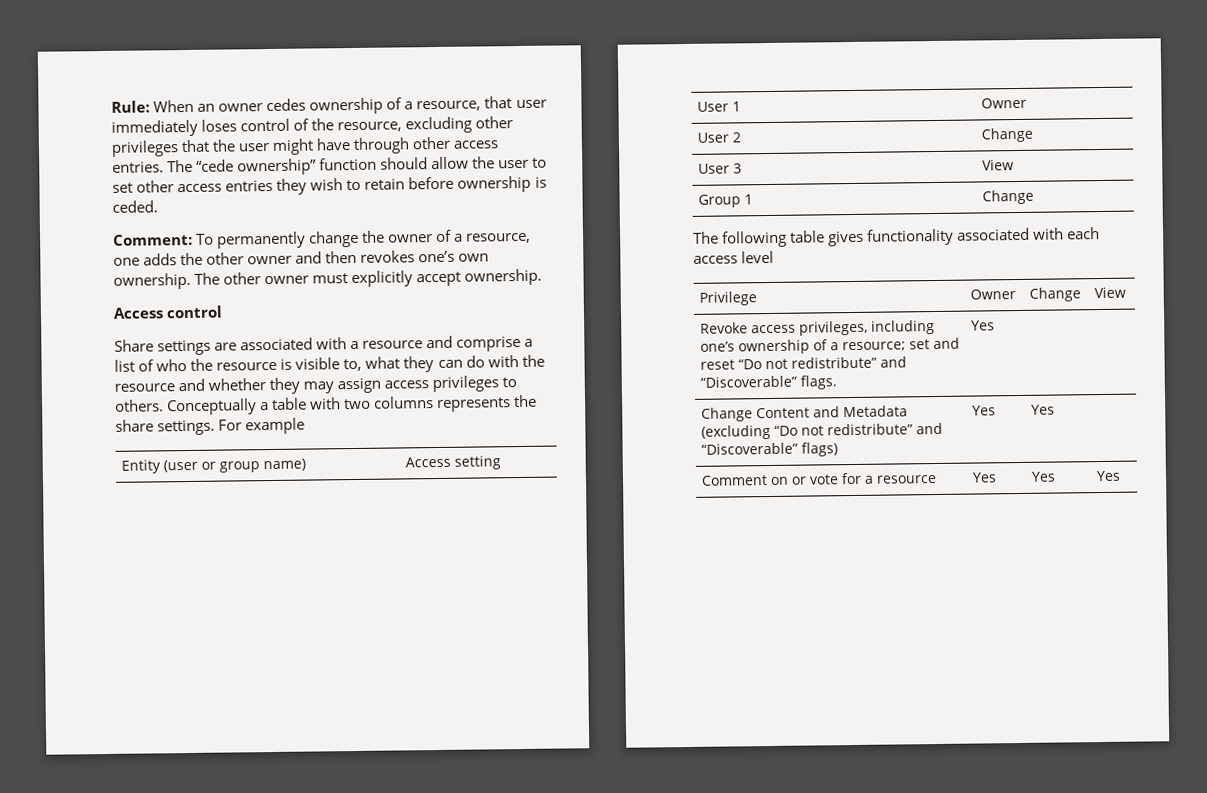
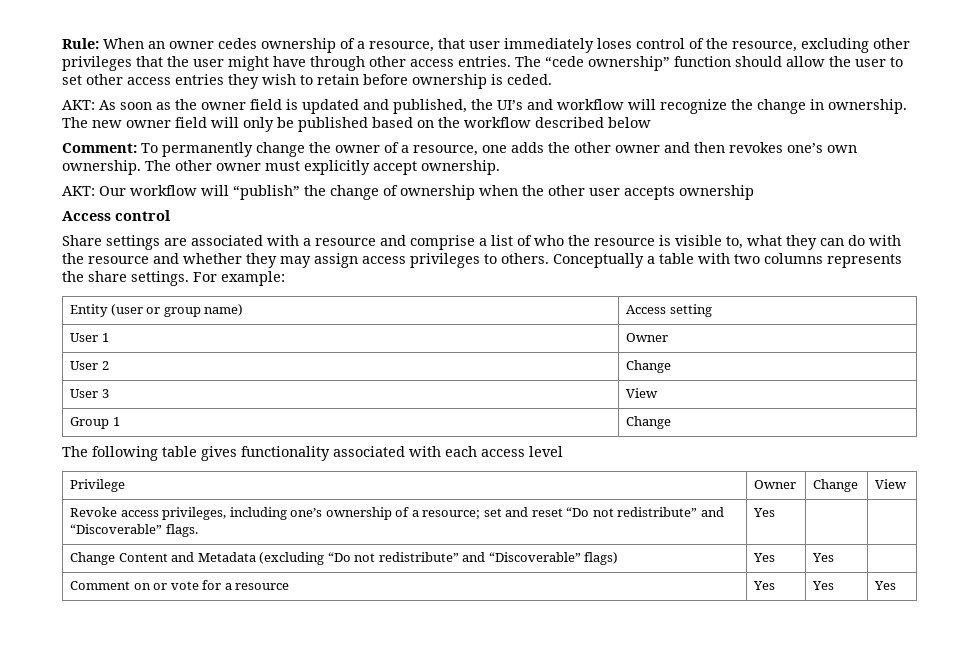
+ AKT: As soon as the owner field is updated and published, the UI’s and workflow will recognize the change in ownership. The new owner field will only be published based on the workflow described below
+ AKT: Our workflow will “publish” the change of ownership when the other user accepts ownership
- For example
+ For example:

